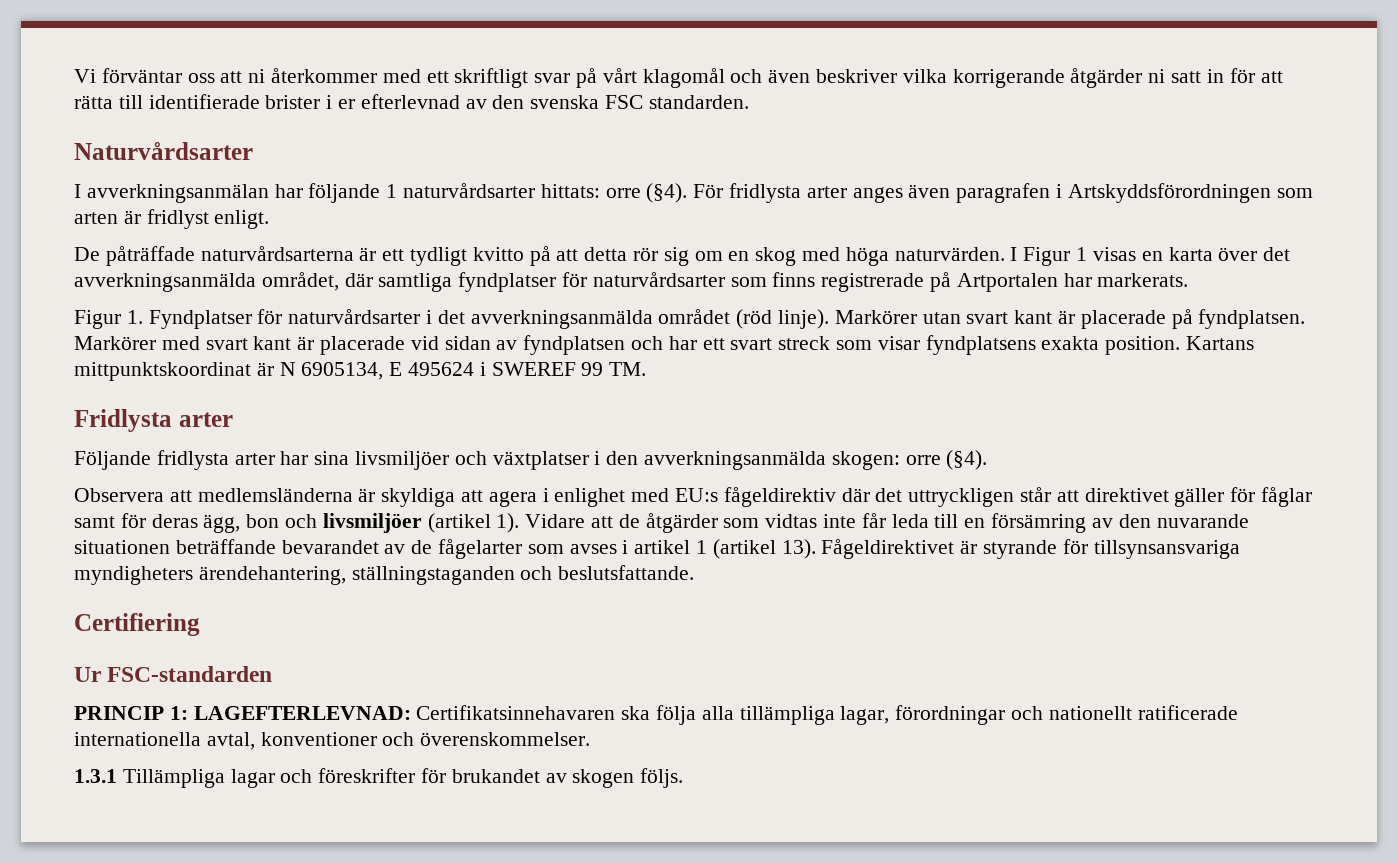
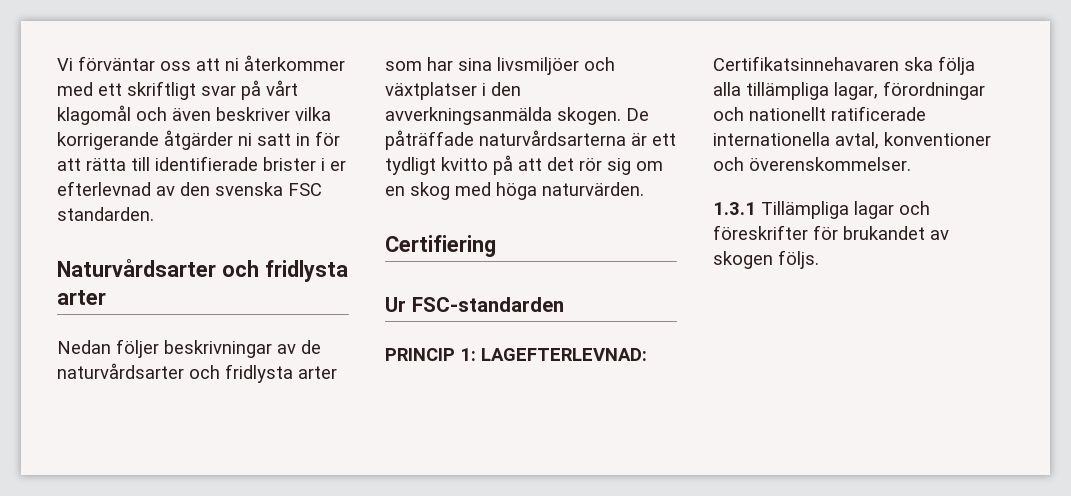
- Naturvårdsarter
- I avverkningsanmälan har följande 1 naturvårdsarter hittats: orre (§4). För fridlysta arter anges även paragrafen i Artskyddsförordningen som arten är fridlyst enligt.
- De påträffade naturvårdsarterna är ett tydligt kvitto på att detta rör sig om en skog med höga naturvärden. I Figur 1 visas en karta över det avverkningsanmälda området, där samtliga fyndplatser för naturvårdsarter som finns registrerade på Artportalen har markerats.
- Figur 1. Fyndplatser för naturvårdsarter i det avverkningsanmälda området (röd linje). Markörer utan svart kant är placerade på fyndplatsen. Markörer med svart kant är placerade vid sidan av fyndplatsen och har ett svart streck som visar fyndplatsens exakta position. Kartans mittpunktskoordinat är N 6905134, E 495624 i SWEREF 99 TM.
- Fridlysta arter
- Följande fridlysta arter har sina livsmiljöer och växtplatser i den avverkningsanmälda skogen: orre (§4).
- Observera att medlemsländerna är skyldiga att agera i enlighet med EU:s fågeldirektiv där det uttryckligen står att direktivet gäller för fåglar samt för deras ägg, bon och livsmiljöer (artikel 1). Vidare att de åtgärder som vidtas inte får leda till en försämring av den nuvarande situationen beträffande bevarandet av de fågelarter som avses i artikel 1 (artikel 13). Fågeldirektivet är styrande för tillsynsansvariga myndigheters ärendehantering, ställningstaganden och beslutsfattande.
+ Naturvårdsarter och fridlysta arter
+ Nedan följer beskrivningar av de naturvårdsarter och fridlysta arter som har sina livsmiljöer och växtplatser i den avverkningsanmälda skogen. De påträffade naturvårdsarterna är ett tydligt kvitto på att det rör sig om en skog med höga naturvärden.

